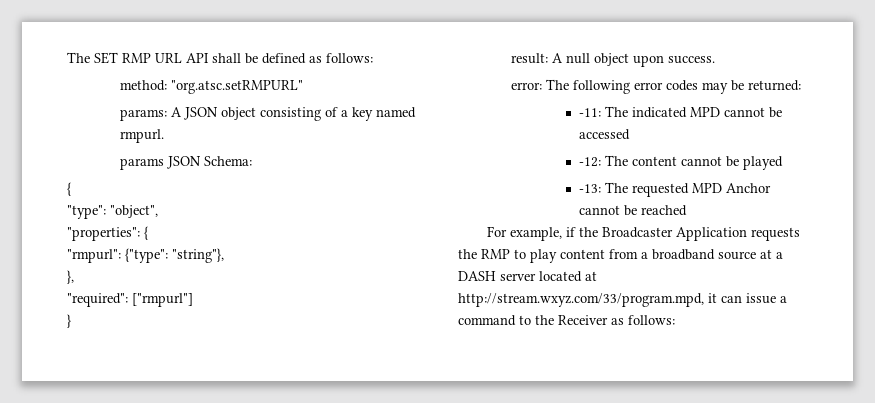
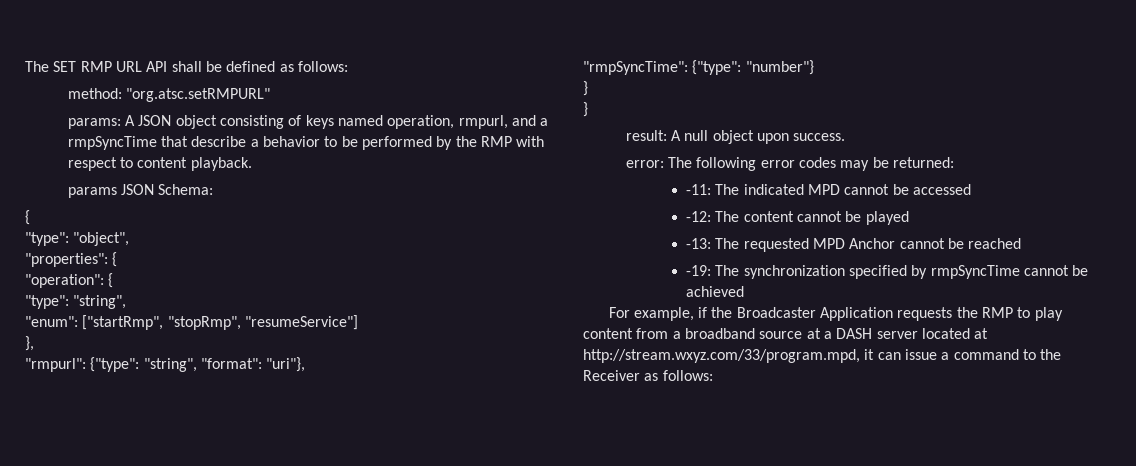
- params: A JSON object consisting of a key named rmpurl.
+ params: A JSON object consisting of keys named operation, rmpurl, and a rmpSyncTime that describe a behavior to be performed by the RMP with respect to content playback.
- "rmpurl": {"type": "string"},
+ "operation": {
+ "type": "string",
+ "enum": ["startRmp", "stopRmp", "resumeService"]
  },
- "required": ["rmpurl"]
+ "rmpurl": {"type": "string", "format": "uri"},
+ "rmpSyncTime": {"type": "number"}
+ }
+ -19: The synchronization specified by rmpSyncTime cannot be achieved

